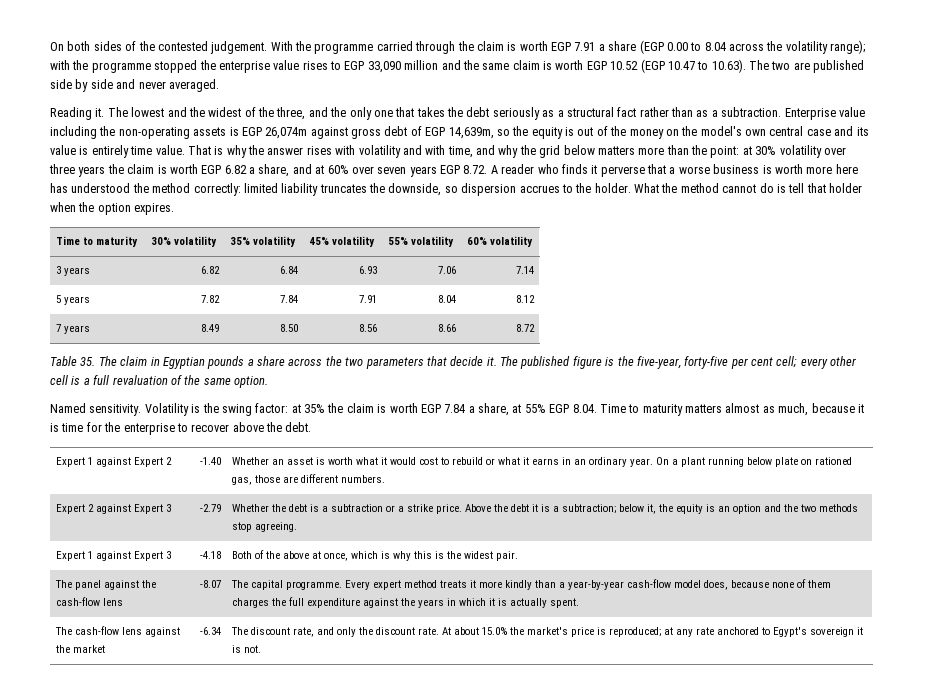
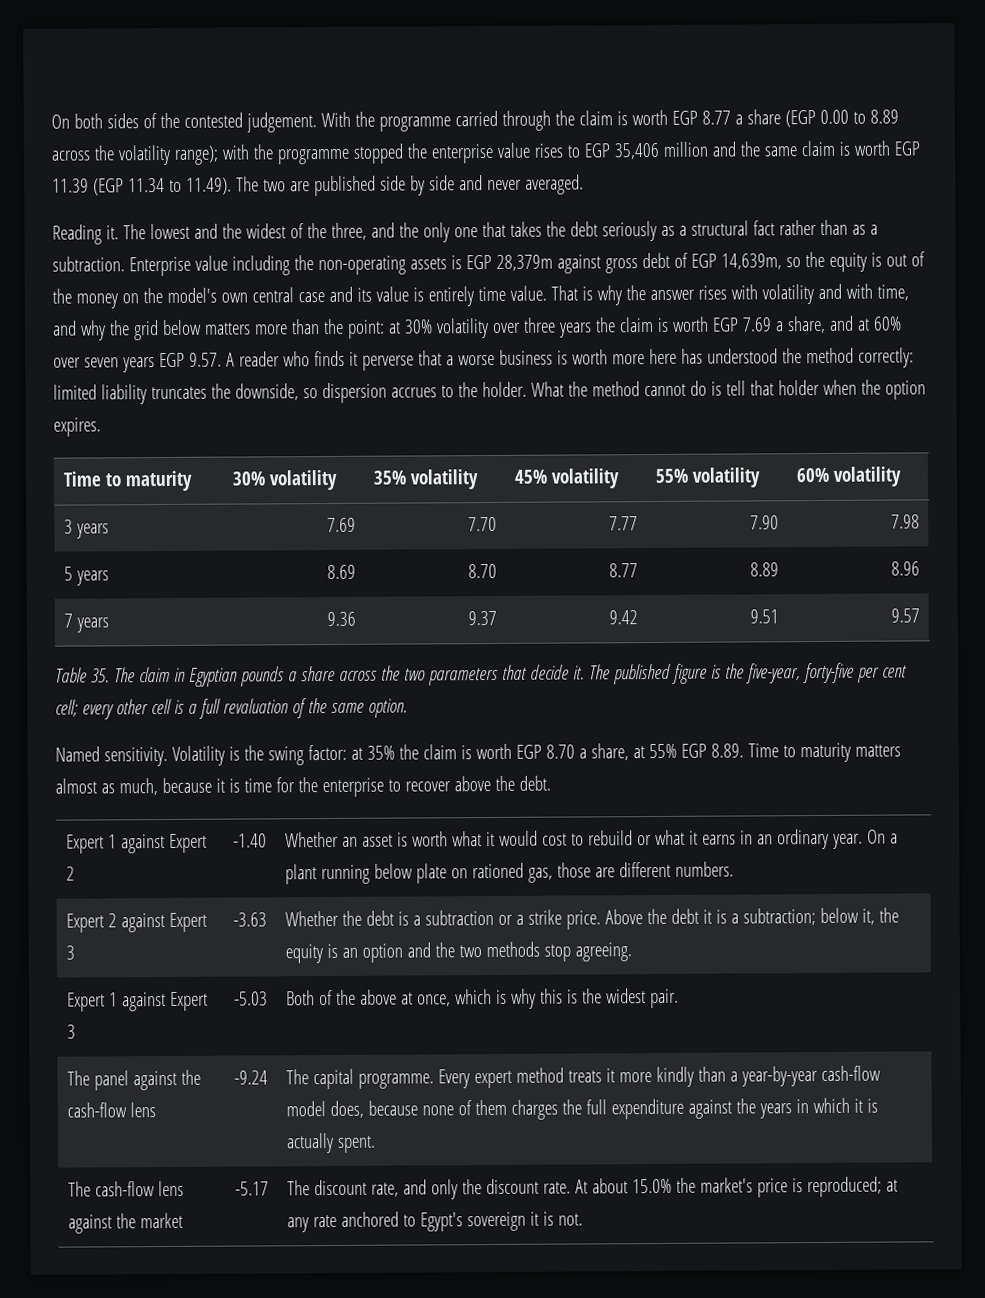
- With the programme carried through the claim is worth EGP 7.91 a share (EGP 0.00 to 8.04 across the volatility range); with the programme stopped the enterprise value rises to EGP 33,090 million and the same claim is worth EGP 10.52 (EGP 10.47 to 10.63). The two are published side by side and never averaged.
+ With the programme carried through the claim is worth EGP 8.77 a share (EGP 0.00 to 8.89 across the volatility range); with the programme stopped the enterprise value rises to EGP 35,406 million and the same claim is worth EGP 11.39 (EGP 11.34 to 11.49). The two are published side by side and never averaged.
- Enterprise value including the non-operating assets is EGP 26,074m against gross debt of EGP 14,639m, so the equity is out of the money on the model's own central case and its value is entirely time value.
+ Enterprise value including the non-operating assets is EGP 28,379m against gross debt of EGP 14,639m, so the equity is out of the money on the model's own central case and its value is entirely time value.
- at 30% volatility over three years the claim is worth EGP 6.82 a share, and at 60% over seven years EGP 8.72. A reader who finds it perverse that a worse business is worth more here has understood the method correctly:
+ at 30% volatility over three years the claim is worth EGP 7.69 a share, and at 60% over seven years EGP 9.57. A reader who finds it perverse that a worse business is worth more here has understood the method correctly:
- 3 years | 6.82 | 6.84 | 6.93 | 7.06 | 7.14
- 5 years | 7.82 | 7.84 | 7.91 | 8.04 | 8.12
- 7 years | 8.49 | 8.50 | 8.56 | 8.66 | 8.72
+ 3 years | 7.69 | 7.70 | 7.77 | 7.90 | 7.98
+ 5 years | 8.69 | 8.70 | 8.77 | 8.89 | 8.96
+ 7 years | 9.36 | 9.37 | 9.42 | 9.51 | 9.57
- Volatility is the swing factor: at 35% the claim is worth EGP 7.84 a share, at 55% EGP 8.04. Time to maturity matters almost as much, because it is time for the enterprise to recover above the debt.
+ Volatility is the swing factor: at 35% the claim is worth EGP 8.70 a share, at 55% EGP 8.89. Time to maturity matters almost as much, because it is time for the enterprise to recover above the debt.
- Expert 2 against Expert 3 | -2.79 | Whether the debt is a subtraction or a strike price. Above the debt it is a subtraction; below it, the equity is an option and the two methods stop agreeing.
+ Expert 2 against Expert 3 | -3.63 | Whether the debt is a subtraction or a strike price. Above the debt it is a subtraction; below it, the equity is an option and the two methods stop agreeing.
- Expert 1 against Expert 3 | -4.18 | Both of the above at once, which is why this is the widest pair.
+ Expert 1 against Expert 3 | -5.03 | Both of the above at once, which is why this is the widest pair.
- The panel against the cash-flow lens | -8.07 | The capital programme. Every expert method treats it more kindly than a year-by-year cash-flow model does, because none of them charges the full expenditure against the years in which it is actually spent.
+ The panel against the cash-flow lens | -9.24 | The capital programme. Every expert method treats it more kindly than a year-by-year cash-flow model does, because none of them charges the full expenditure against the years in which it is actually spent.
- The cash-flow lens against the market | -6.34 | The discount rate, and only the discount rate. At about 15.0% the market's price is reproduced; at any rate anchored to Egypt's sovereign it is not.
+ The cash-flow lens against the market | -5.17 | The discount rate, and only the discount rate. At about 15.0% the market's price is reproduced; at any rate anchored to Egypt's sovereign it is not.

